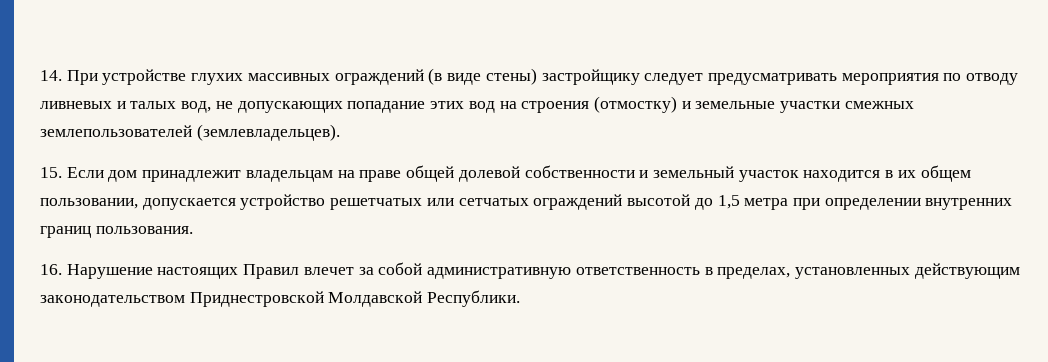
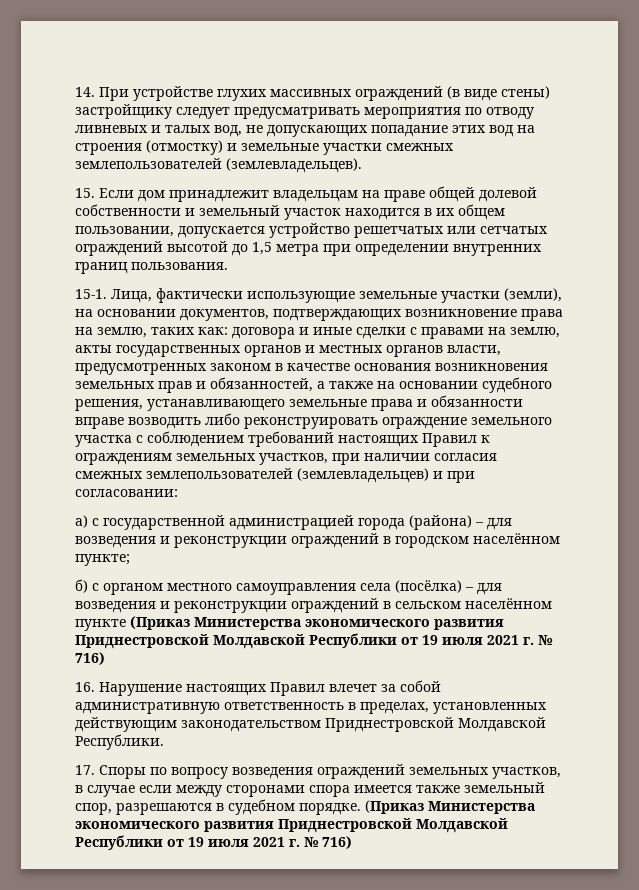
+ 15-1. Лица, фактически использующие земельные участки (земли), на основании документов, подтверждающих возникновение права на землю, таких как: договора и иные сделки с правами на землю, акты государственных органов и местных органов власти, предусмотренных законом в качестве основания возникновения земельных прав и обязанностей, а также на основании судебного решения, устанавливающего земельные права и обязанности вправе возводить либо реконструировать ограждение земельного участка с соблюдением требований настоящих Правил к ограждениям земельных участков, при наличии согласия смежных землепользователей (землевладельцев) и при согласовании:
+ а) с государственной администрацией города (района) – для возведения и реконструкции ограждений в городском населённом пункте;
+ б) с органом местного самоуправления села (посёлка) – для возведения и реконструкции ограждений в сельском населённом пункте (Приказ Министерства экономического развития Приднестровской Молдавской Республики от 19 июля 2021 г. № 716)
+ 17. Споры по вопросу возведения ограждений земельных участков, в случае если между сторонами спора имеется также земельный спор, разрешаются в судебном порядке. (Приказ Министерства экономического развития Приднестровской Молдавской Республики от 19 июля 2021 г. № 716)

